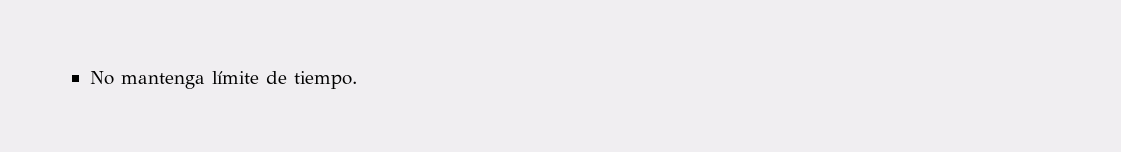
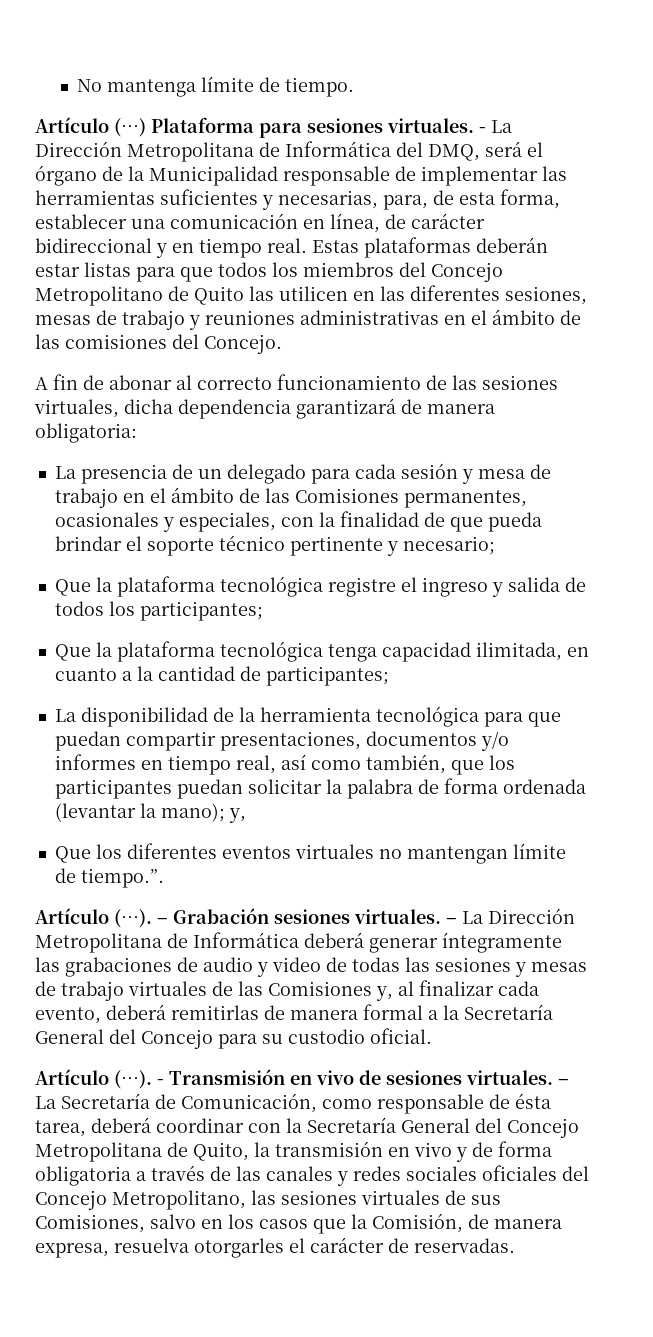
+ Artículo (…) Plataforma para sesiones virtuales. - La Dirección Metropolitana de Informática del DMQ, será el órgano de la Municipalidad responsable de implementar las herramientas suficientes y necesarias, para, de esta forma, establecer una comunicación en línea, de carácter bidireccional y en tiempo real. Estas plataformas deberán estar listas para que todos los miembros del Concejo Metropolitano de Quito las utilicen en las diferentes sesiones, mesas de trabajo y reuniones administrativas en el ámbito de las comisiones del Concejo.
+ A fin de abonar al correcto funcionamiento de las sesiones virtuales, dicha dependencia garantizará de manera obligatoria:
+ La presencia de un delegado para cada sesión y mesa de trabajo en el ámbito de las Comisiones permanentes, ocasionales y especiales, con la finalidad de que pueda brindar el soporte técnico pertinente y necesario;
+ Que la plataforma tecnológica registre el ingreso y salida de todos los participantes;
+ Que la plataforma tecnológica tenga capacidad ilimitada, en cuanto a la cantidad de participantes;
+ La disponibilidad de la herramienta tecnológica para que puedan compartir presentaciones, documentos y/o informes en tiempo real, así como también, que los participantes puedan solicitar la palabra de forma ordenada (levantar la mano); y,
+ Que los diferentes eventos virtuales no mantengan límite de tiempo.”.
+ Artículo (…). – Grabación sesiones virtuales. – La Dirección Metropolitana de Informática deberá generar íntegramente las grabaciones de audio y video de todas las sesiones y mesas de trabajo virtuales de las Comisiones y, al finalizar cada evento, deberá remitirlas de manera formal a la Secretaría General del Concejo para su custodio oficial.
+ Artículo (…). - Transmisión en vivo de sesiones virtuales. – La Secretaría de Comunicación, como responsable de ésta tarea, deberá coordinar con la Secretaría General del Concejo Metropolitana de Quito, la transmisión en vivo y de forma obligatoria a través de las canales y redes sociales oficiales del Concejo Metropolitano, las sesiones virtuales de sus Comisiones, salvo en los casos que la Comisión, de manera expresa, resuelva otorgarles el carácter de reservadas.

